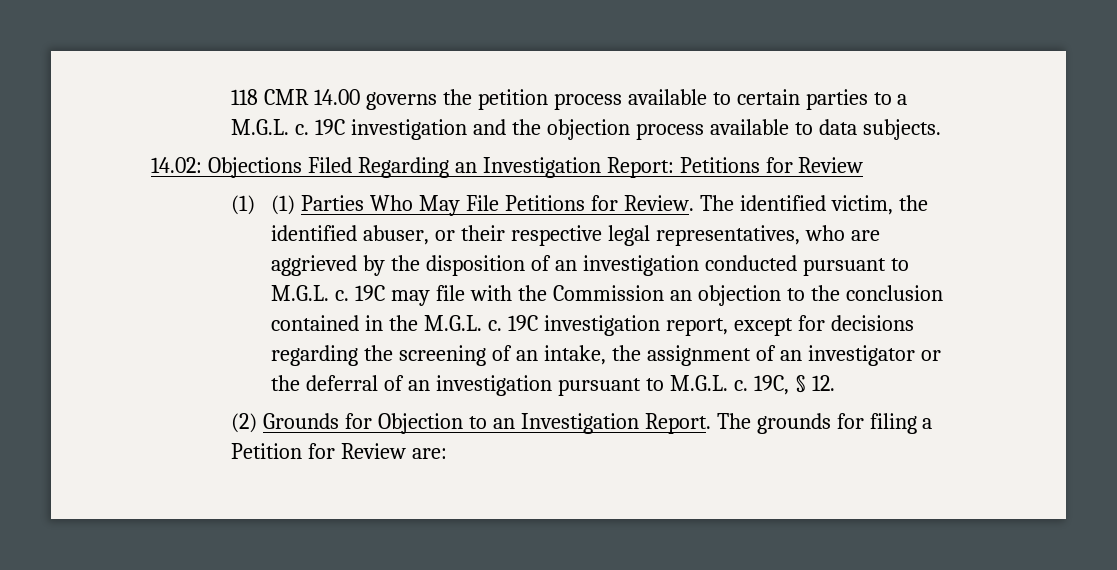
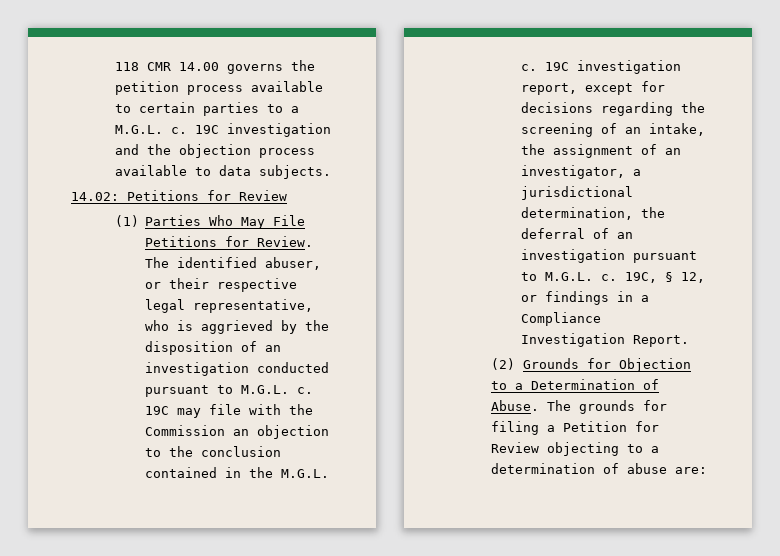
- 14.02: Objections Filed Regarding an Investigation Report: Petitions for Review
+ 14.02: Petitions for Review
- (1) (1) Parties Who May File Petitions for Review.
+ (1) Parties Who May File Petitions for Review.
- The identified victim, the identified abuser, or their respective legal representatives, who are aggrieved by the disposition of an investigation conducted pursuant to M.G.L. c.
+ The identified abuser, or their respective legal representative, who is aggrieved by the disposition of an investigation conducted pursuant to M.G.L. c.
- 19C investigation report, except for decisions regarding the screening of an intake, the assignment of an investigator or the deferral of an investigation pursuant to M.G.L. c.
+ 19C investigation report, except for decisions regarding the screening of an intake, the assignment of an investigator, a jurisdictional determination, the deferral of an investigation pursuant to M.G.L. c.
- 19C, § 12.
+ 19C, § 12, or findings in a Compliance Investigation Report.
- (2) Grounds for Objection to an Investigation Report.
+ (2) Grounds for Objection to a Determination of Abuse.
- The grounds for filing a Petition for Review are:
+ The grounds for filing a Petition for Review objecting to a determination of abuse are:

